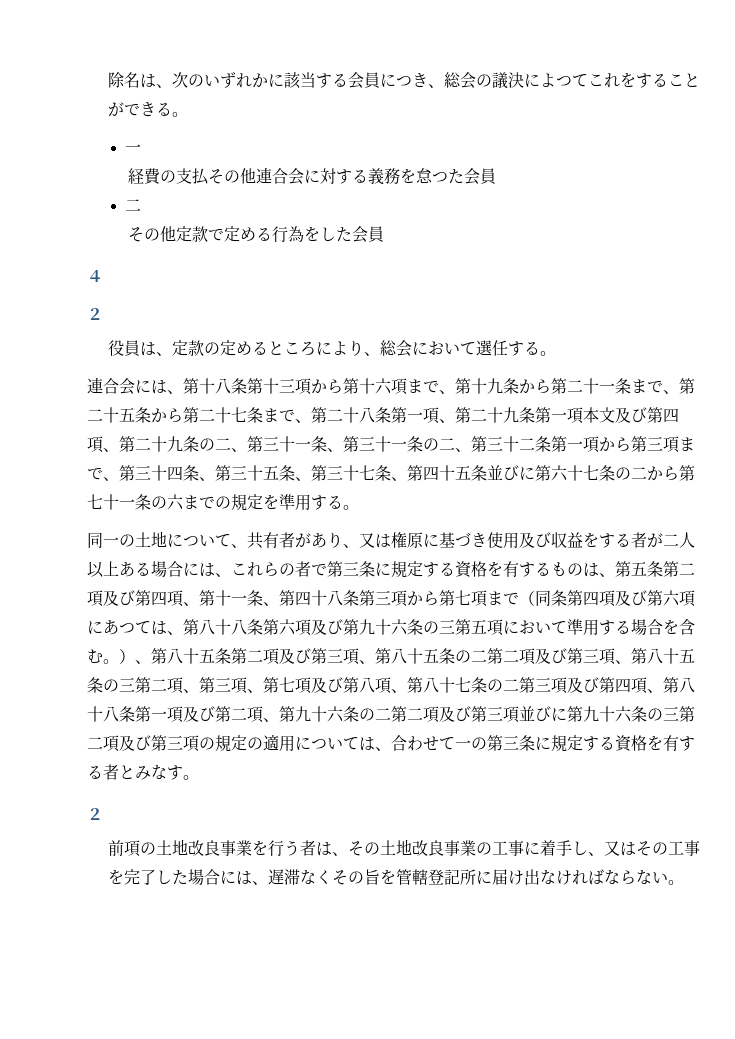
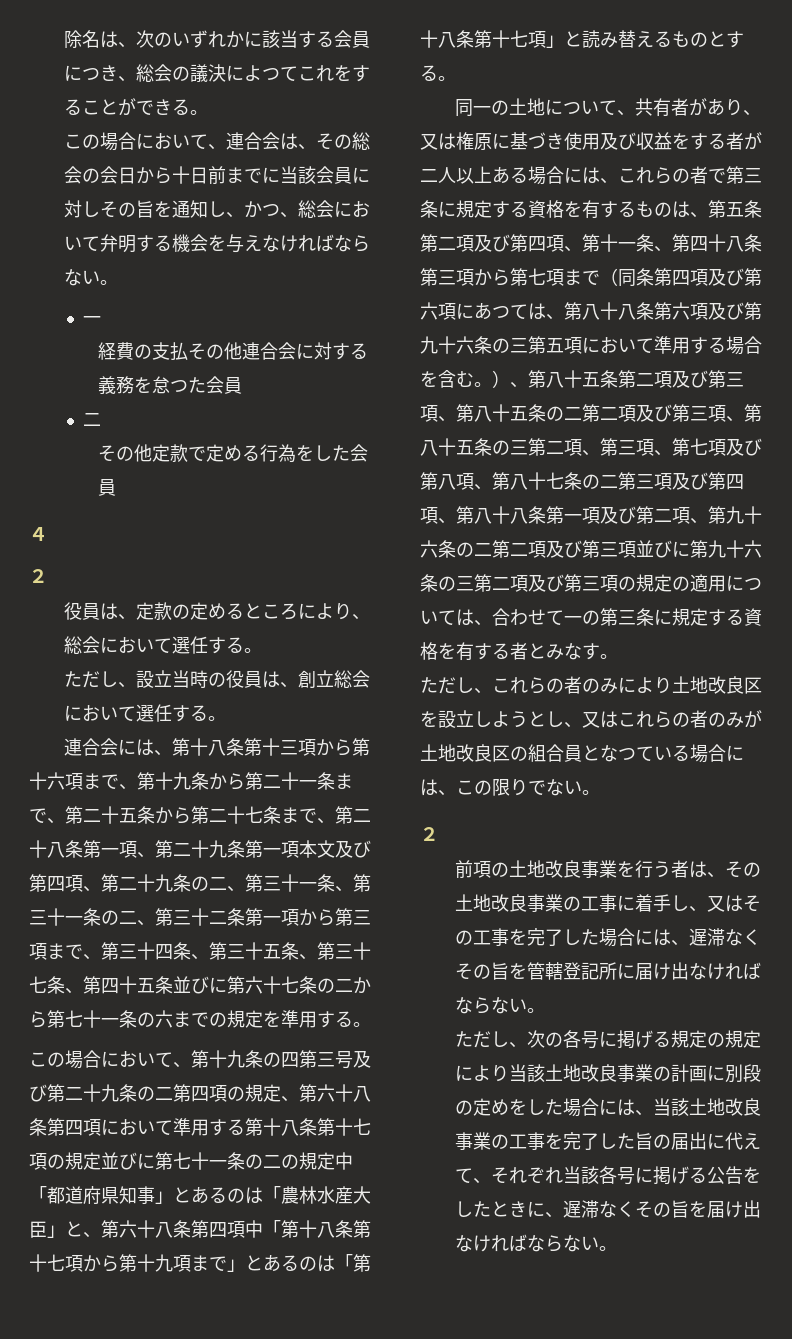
+ この場合において、連合会は、その総会の会日から十日前までに当該会員に対しその旨を通知し、かつ、総会において弁明する機会を与えなければならない。
+ ただし、設立当時の役員は、創立総会において選任する。
+ この場合において、第十九条の四第三号及び第二十九条の二第四項の規定、第六十八条第四項において準用する第十八条第十七項の規定並びに第七十一条の二の規定中「都道府県知事」とあるのは「農林水産大臣」と、第六十八条第四項中「第十八条第十七項から第十九項まで」とあるのは「第十八条第十七項」と読み替えるものとする。
+ ただし、これらの者のみにより土地改良区を設立しようとし、又はこれらの者のみが土地改良区の組合員となつている場合には、この限りでない。
+ ただし、次の各号に掲げる規定の規定により当該土地改良事業の計画に別段の定めをした場合には、当該土地改良事業の工事を完了した旨の届出に代えて、それぞれ当該各号に掲げる公告をしたときに、遅滞なくその旨を届け出なければならない。

